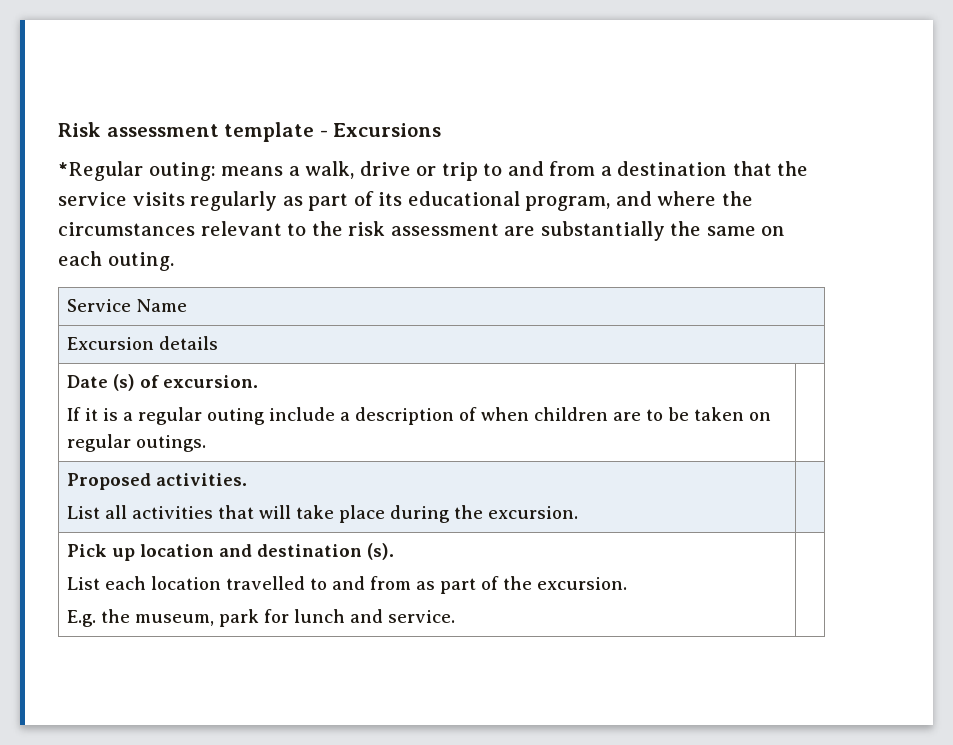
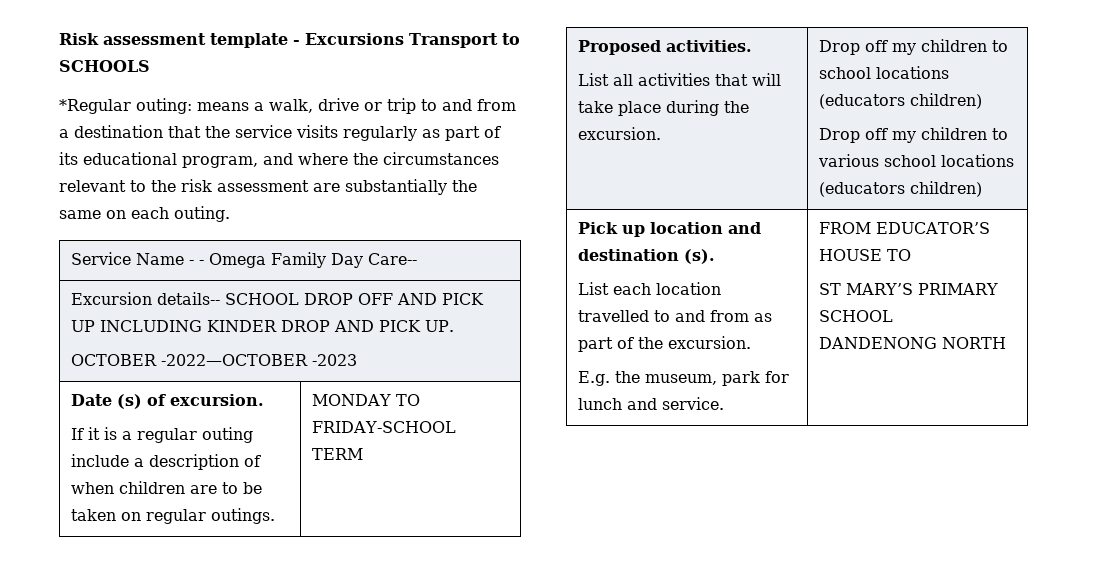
- Risk assessment template - Excursions
+ Risk assessment template - Excursions Transport to SCHOOLS
- Service Name
- Excursion details
+ Service Name - - Omega Family Day Care--
+ Excursion details-- SCHOOL DROP OFF AND PICK UP INCLUDING KINDER DROP AND PICK UP.
+ OCTOBER -2022—OCTOBER -2023
  Date (s) of excursion.
- If it is a regular outing include a description of when children are to be taken on regular outings. |
+ If it is a regular outing include a description of when children are to be taken on regular outings. | MONDAY TO FRIDAY-SCHOOL TERM
  Proposed activities.
- List all activities that will take place during the excursion. |
+ List all activities that will take place during the excursion. | Drop off my children to school locations (educators children)
+ Drop off my children to various school locations (educators children)
  Pick up location and destination (s).
  List each location travelled to and from as part of the excursion.
- E.g. the museum, park for lunch and service. |
+ E.g. the museum, park for lunch and service. | FROM EDUCATOR’S HOUSE TO
+ ST MARY’S PRIMARY SCHOOL DANDENONG NORTH

